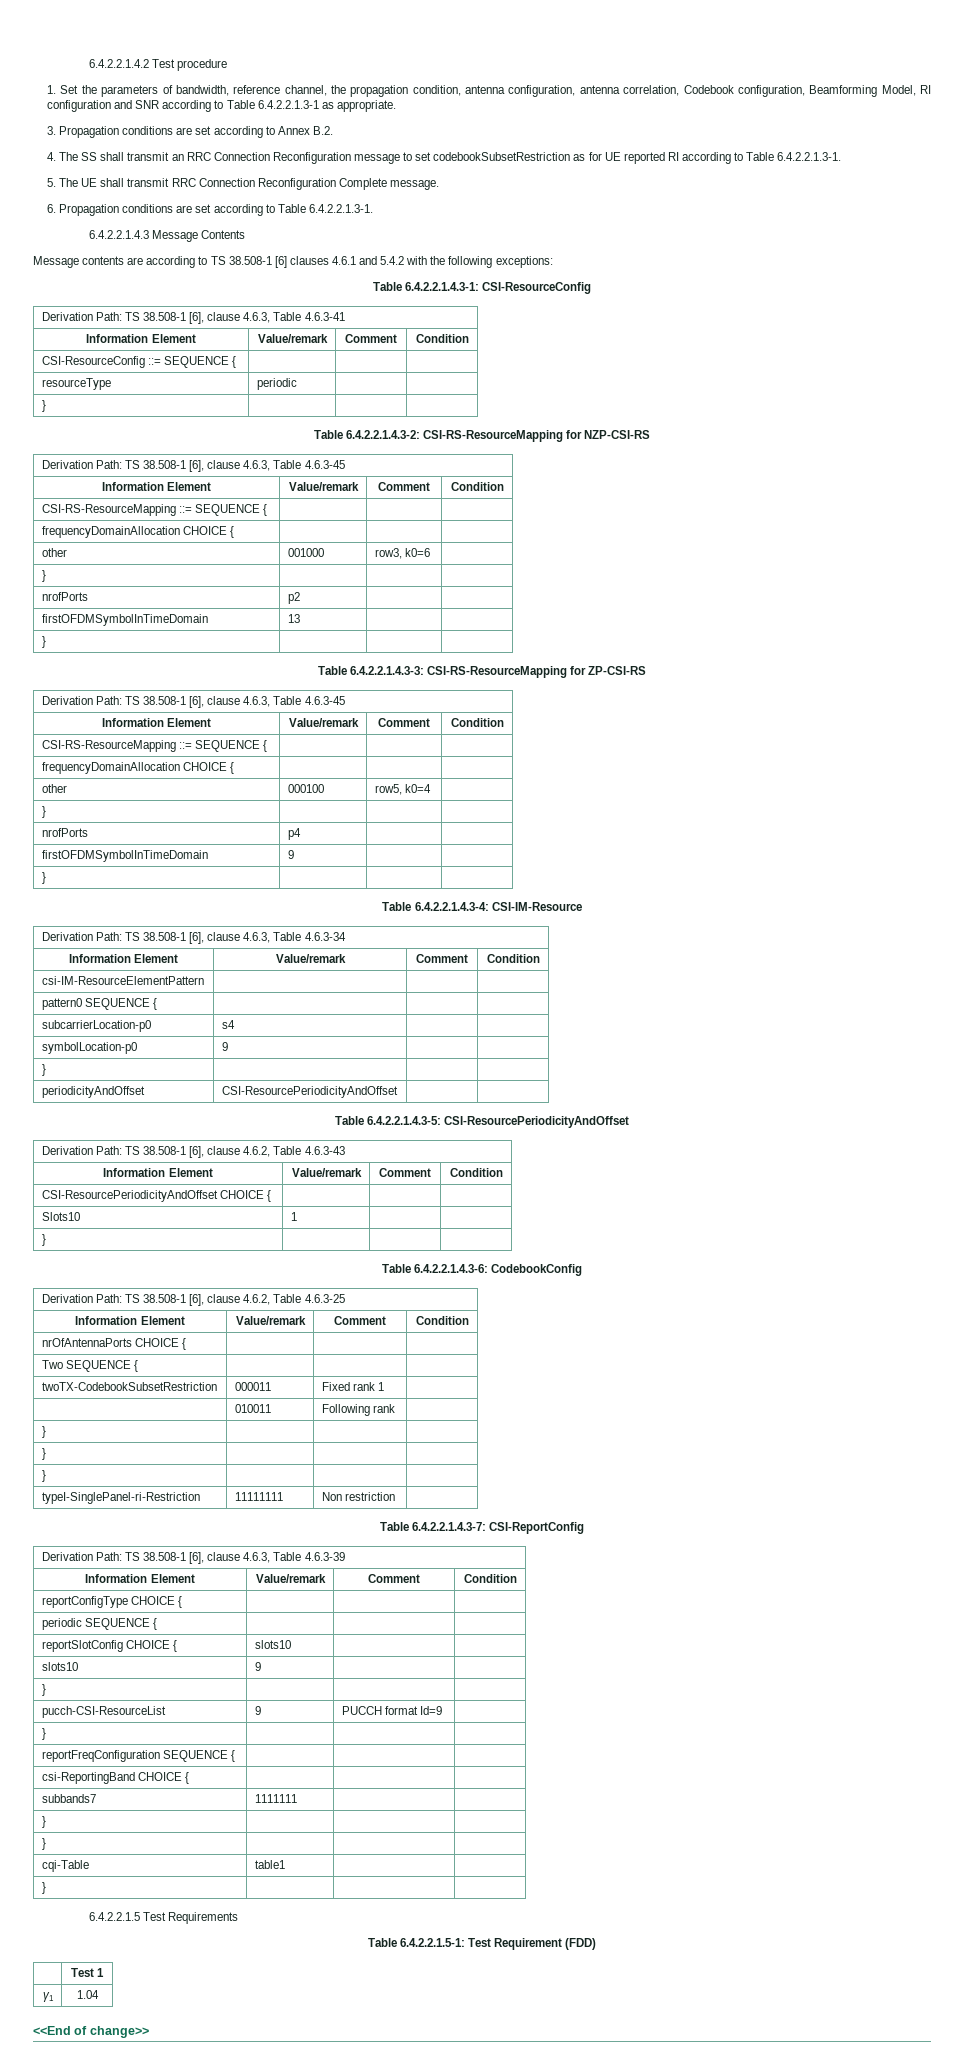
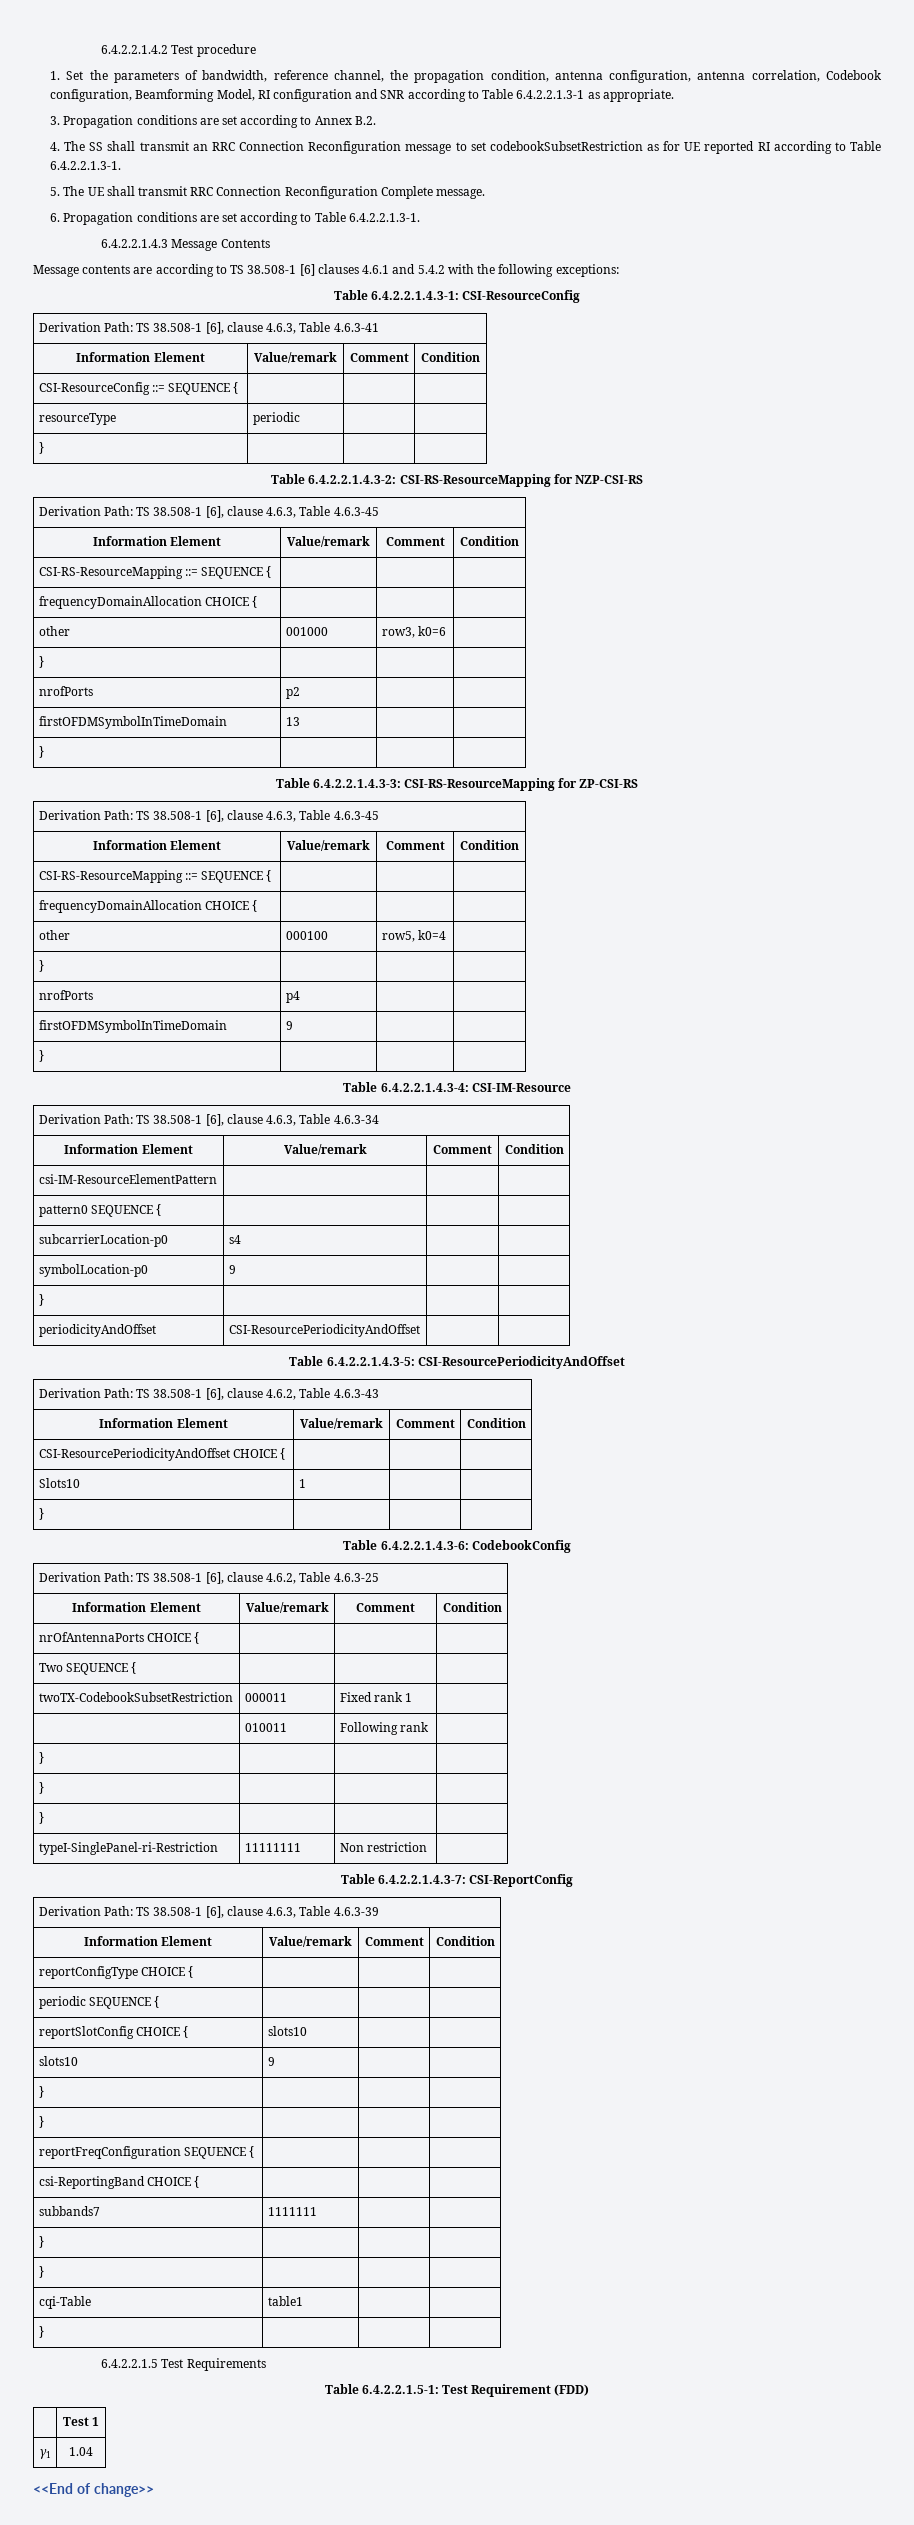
- pucch-CSI-ResourceList | 9 | PUCCH format Id=9 |

